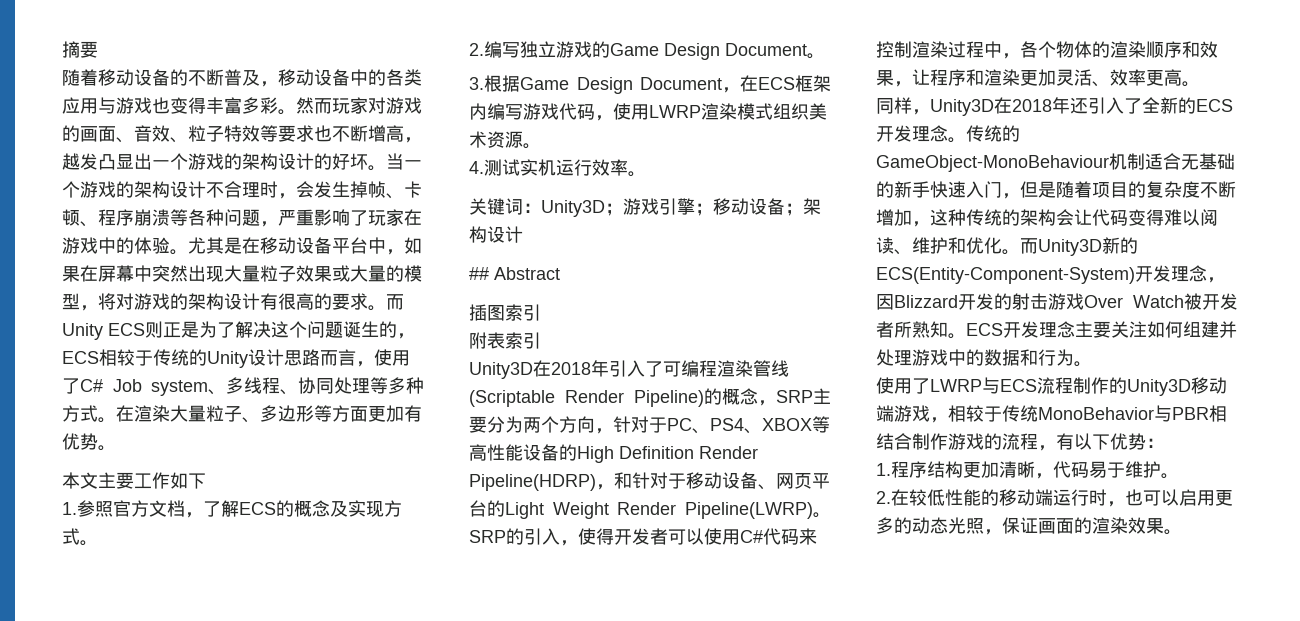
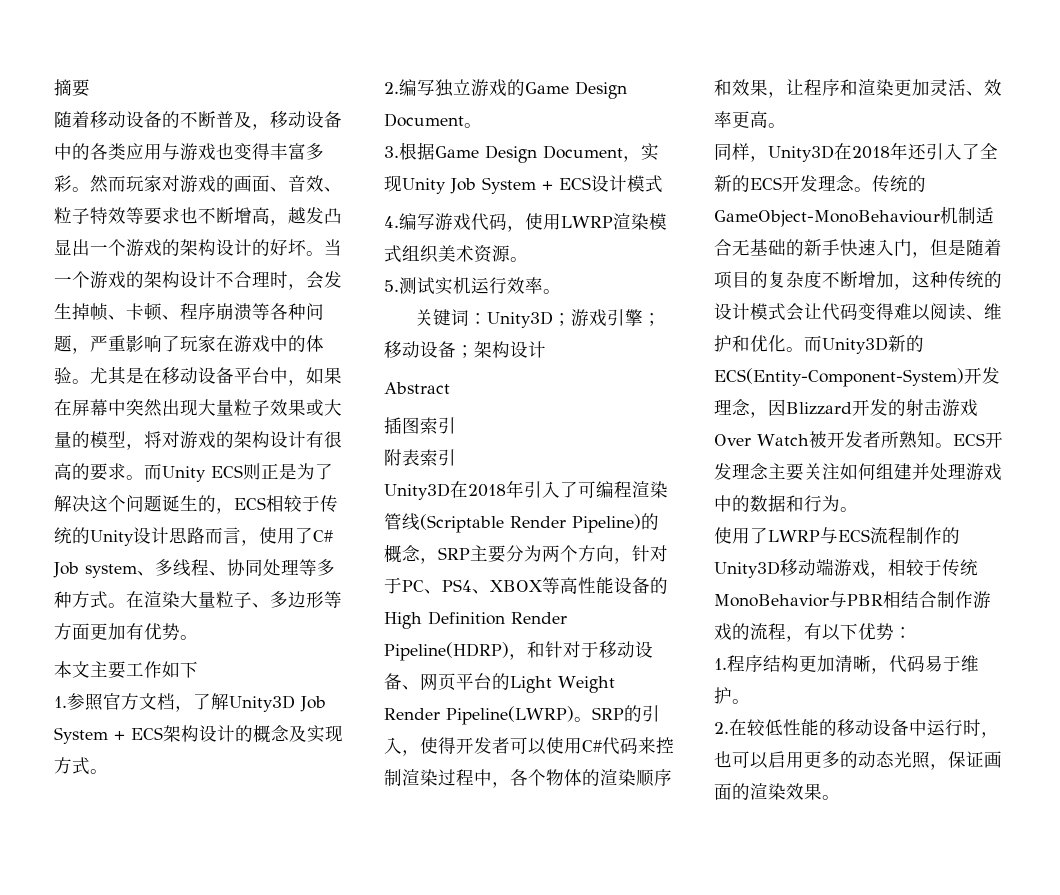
- 1.参照官方文档，了解ECS的概念及实现方式。
+ 1.参照官方文档，了解Unity3D Job System + ECS架构设计的概念及实现方式。
- 3.根据Game Design Document，在ECS框架内编写游戏代码，使用LWRP渲染模式组织美术资源。
+ 3.根据Game Design Document，实现Unity Job System + ECS设计模式
+ 4.编写游戏代码，使用LWRP渲染模式组织美术资源。
- 4.测试实机运行效率。
+ 5.测试实机运行效率。
- ## Abstract
+ Abstract
- 传统的GameObject-MonoBehaviour机制适合无基础的新手快速入门，但是随着项目的复杂度不断增加，这种传统的架构会让代码变得难以阅读、维护和优化。
+ 传统的GameObject-MonoBehaviour机制适合无基础的新手快速入门，但是随着项目的复杂度不断增加，这种传统的设计模式会让代码变得难以阅读、维护和优化。
- 2.在较低性能的移动端运行时，也可以启用更多的动态光照，保证画面的渲染效果。
+ 2.在较低性能的移动设备中运行时，也可以启用更多的动态光照，保证画面的渲染效果。

